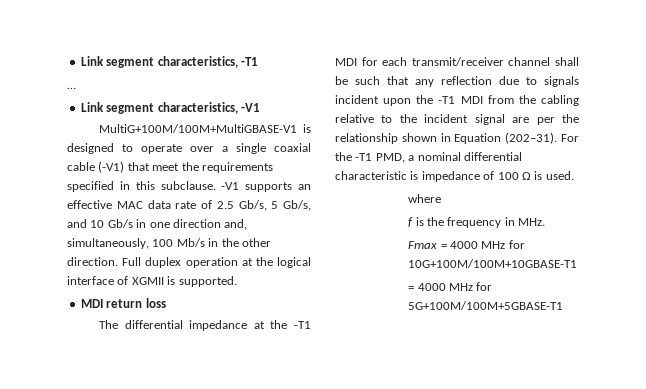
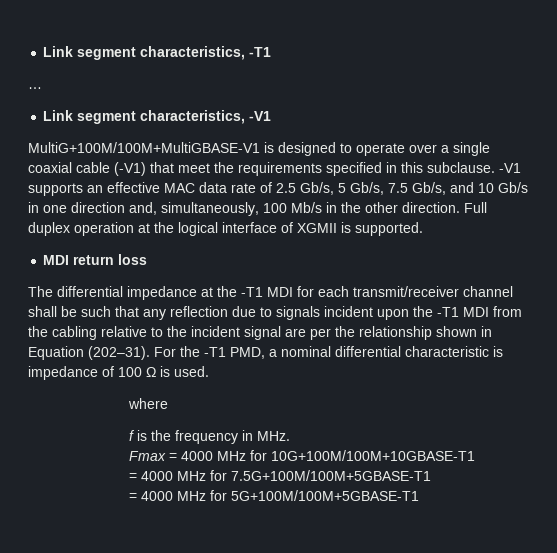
- -V1 supports an effective MAC data rate of 2.5 Gb/s, 5 Gb/s, and 10 Gb/s in one direction and, simultaneously, 100 Mb/s in the other direction.
+ -V1 supports an effective MAC data rate of 2.5 Gb/s, 5 Gb/s, 7.5 Gb/s, and 10 Gb/s in one direction and, simultaneously, 100 Mb/s in the other direction.
+ = 4000 MHz for 7.5G+100M/100M+5GBASE-T1

